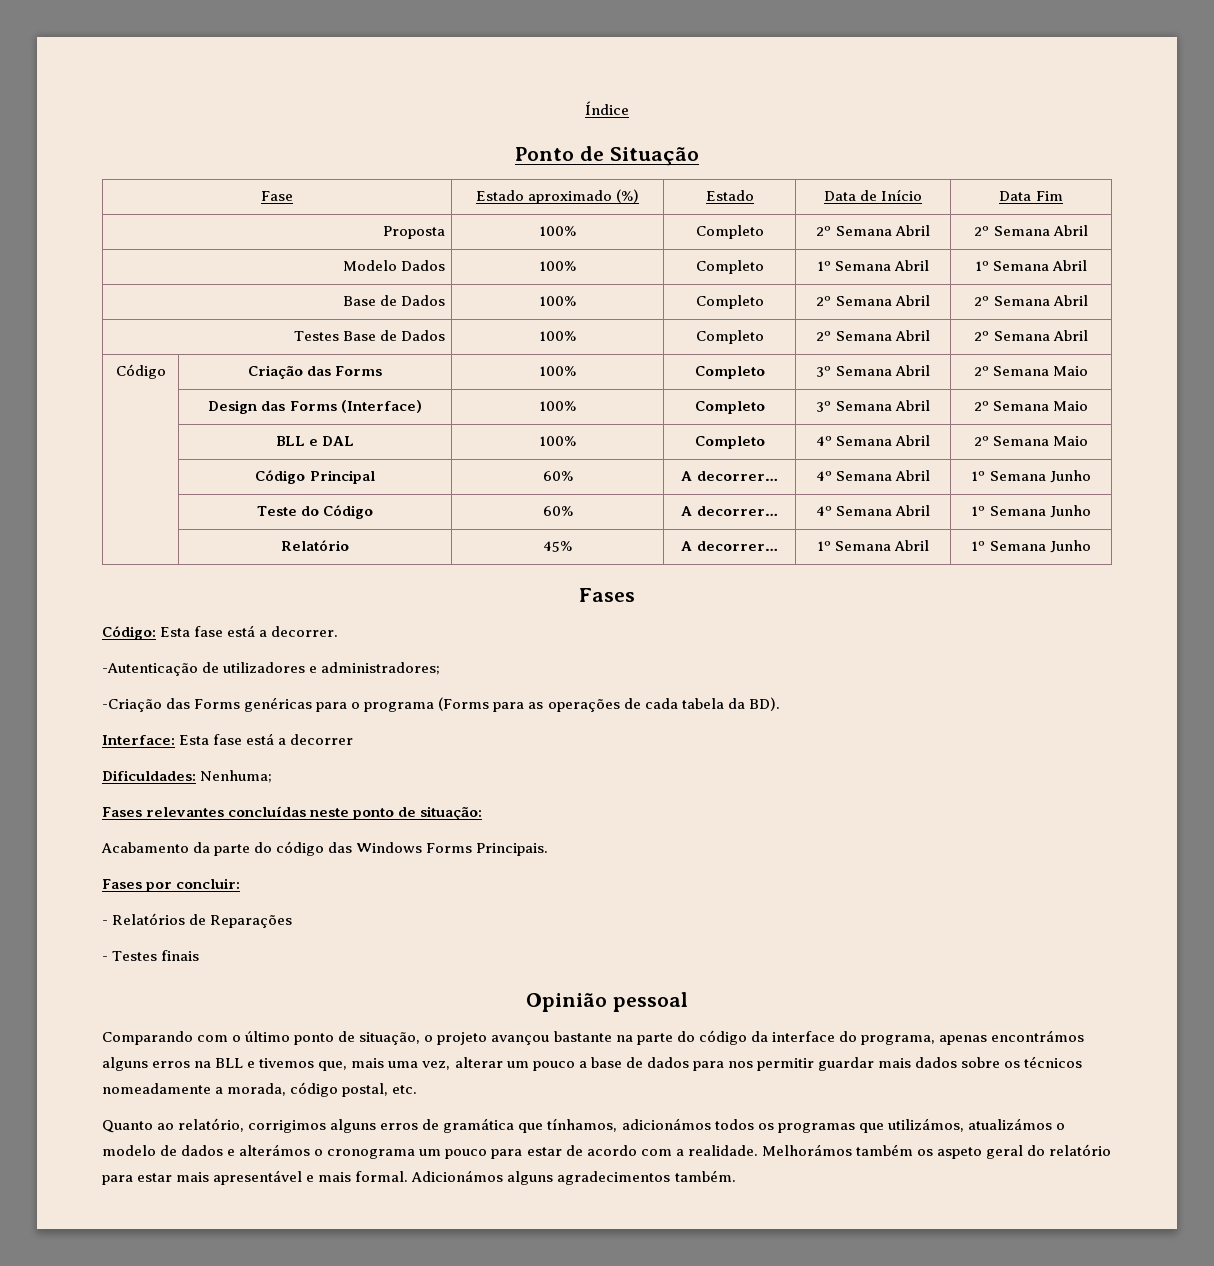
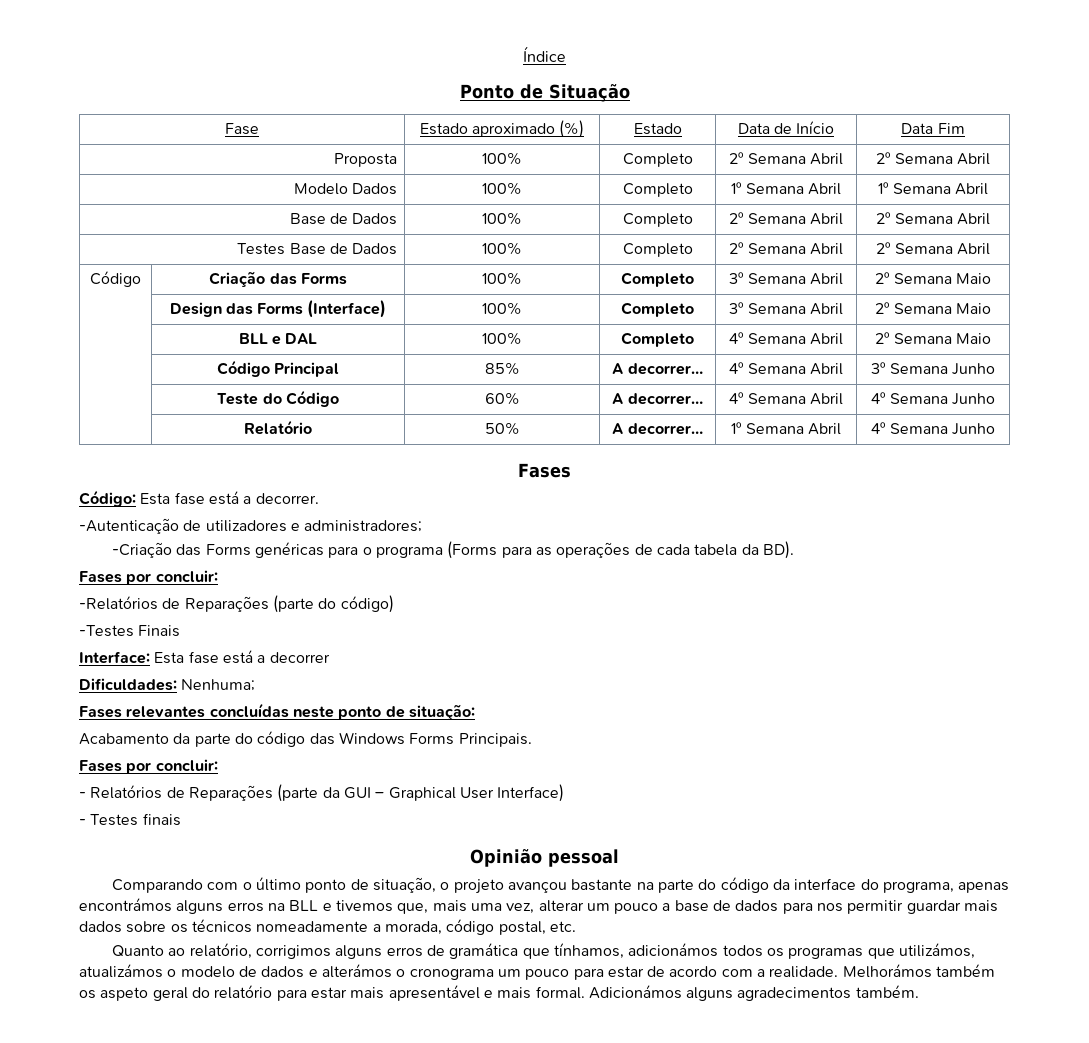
- | Código Principal | 60% | A decorrer… | 4º Semana Abril | 1º Semana Junho
+ | Código Principal | 85% | A decorrer… | 4º Semana Abril | 3º Semana Junho
- | Teste do Código | 60% | A decorrer… | 4º Semana Abril | 1º Semana Junho
+ | Teste do Código | 60% | A decorrer… | 4º Semana Abril | 4º Semana Junho
- | Relatório | 45% | A decorrer… | 1º Semana Abril | 1º Semana Junho
+ | Relatório | 50% | A decorrer… | 1º Semana Abril | 4º Semana Junho
  -Criação das Forms genéricas para o programa (Forms para as operações de cada tabela da BD).
+ Fases por concluir:
+ -Relatórios de Reparações (parte do código)
+ -Testes Finais
- - Relatórios de Reparações
+ - Relatórios de Reparações (parte da GUI – Graphical User Interface)

